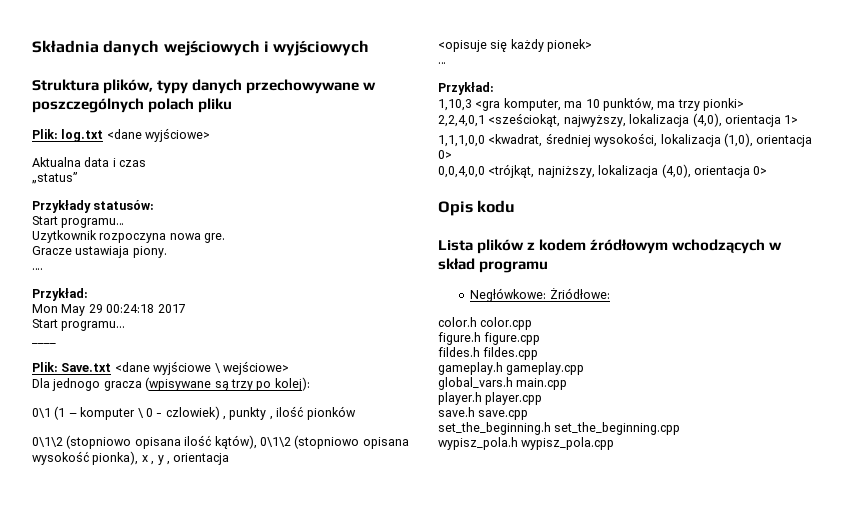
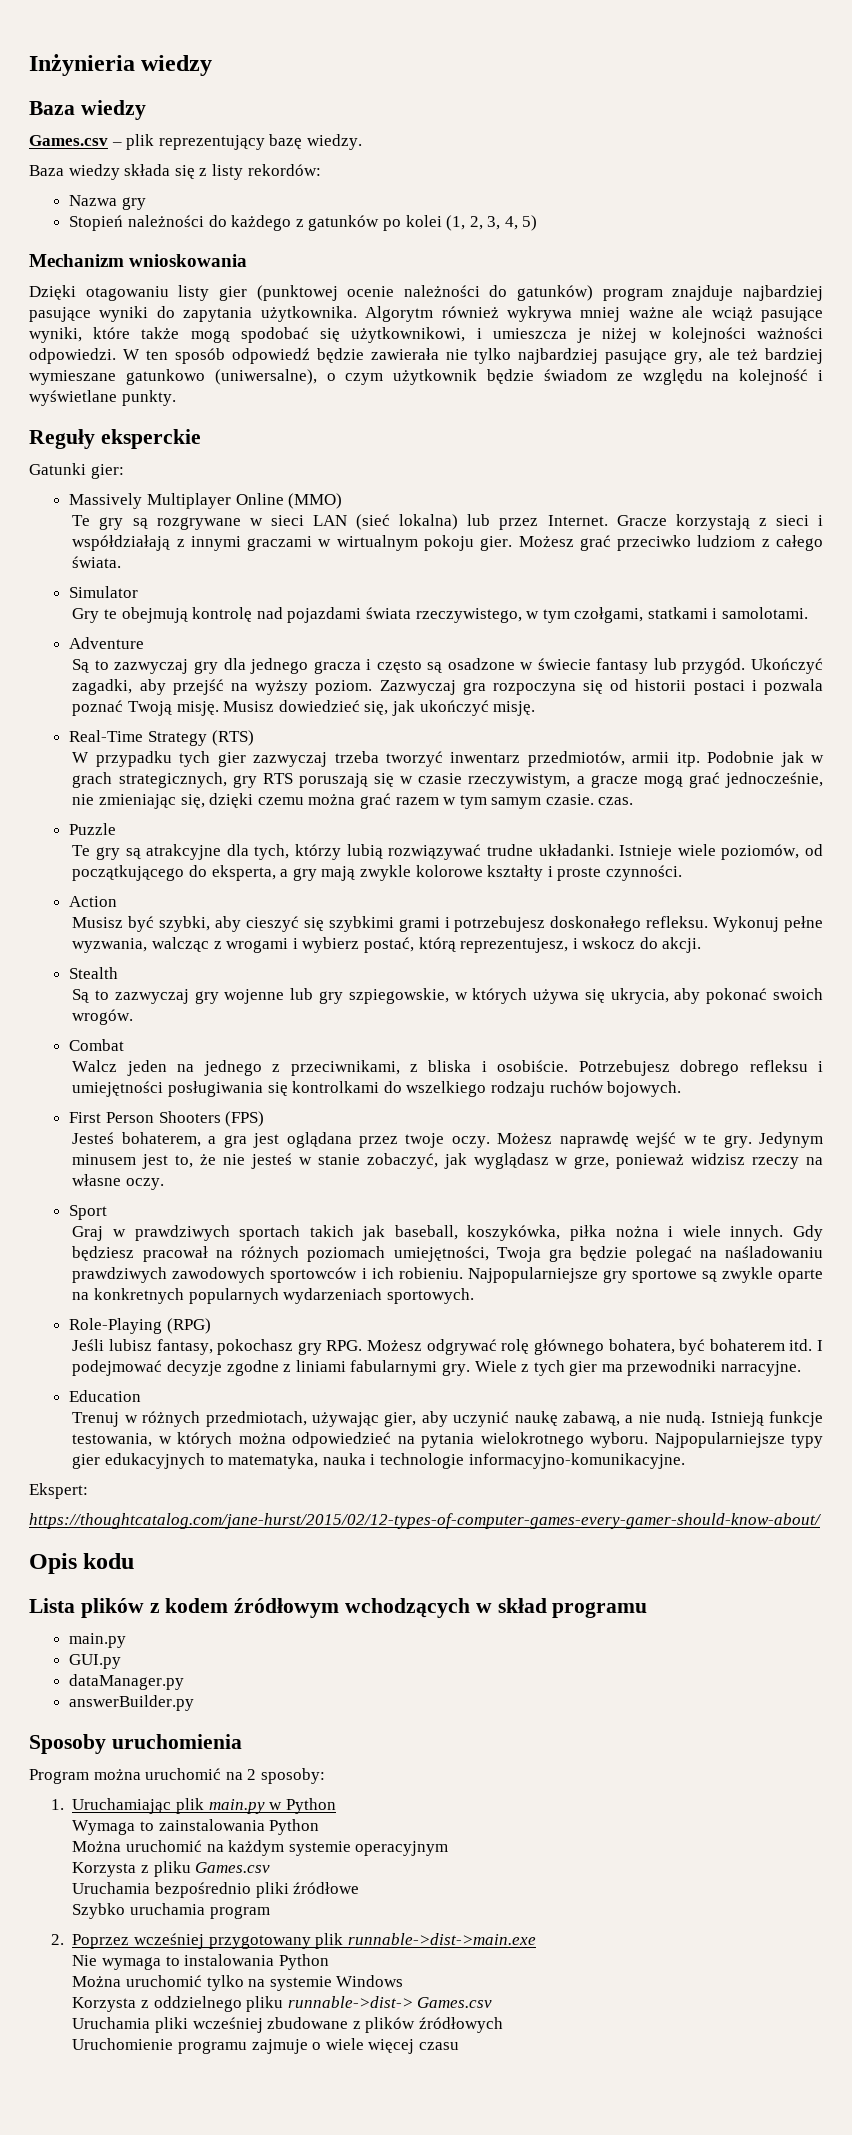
- Składnia danych wejściowych i wyjściowych
- Struktura plików, typy danych przechowywane w poszczególnych polach pliku
- Plik: log.txt <dane wyjściowe>
- Aktualna data i czas
- „status”
- Przykłady statusów:
- Start programu…
- Uzytkownik rozpoczyna nowa gre.
- Gracze ustawiaja piony.
- ….
- Przykład:
- Mon May 29 00:24:18 2017
- Start programu...
- ____
- Plik: Save.txt <dane wyjściowe \ wejściowe>
- Dla jednogo gracza (wpisywane są trzy po kolej):
- 0\1 (1 – komputer \ 0 - czlowiek) , punkty , ilość pionków
- 0\1\2 (stopniowo opisana ilość kątów), 0\1\2 (stopniowo opisana wysokość pionka), x , y , orientacja
- <opisuje się każdy pionek>
- …
- Przykład:
- 1,10,3 <gra komputer, ma 10 punktów, ma trzy pionki>
- 2,2,4,0,1 <sześciokąt, najwyższy, lokalizacja (4,0), orientacja 1>
- 1,1,1,0,0 <kwadrat, średniej wysokości, lokalizacja (1,0), orientacja 0>
- 0,0,4,0,0 <trójkąt, najniższy, lokalizacja (4,0), orientacja 0>
+ Inżynieria wiedzy
+ Baza wiedzy
+ Games.csv – plik reprezentujący bazę wiedzy.
+ Baza wiedzy składa się z listy rekordów:
+ Nazwa gry
+ Stopień należności do każdego z gatunków po kolei (1, 2, 3, 4, 5)
+ Mechanizm wnioskowania
+ Dzięki otagowaniu listy gier (punktowej ocenie należności do gatunków) program znajduje najbardziej pasujące wyniki do zapytania użytkownika. Algorytm również wykrywa mniej ważne ale wciąż pasujące wyniki, które także mogą spodobać się użytkownikowi, i umieszcza je niżej w kolejności ważności odpowiedzi. W ten sposób odpowiedź będzie zawierała nie tylko najbardziej pasujące gry, ale też bardziej wymieszane gatunkowo (uniwersalne), o czym użytkownik będzie świadom ze względu na kolejność i wyświetlane punkty.
+ Reguły eksperckie
+ Gatunki gier:
+ Massively Multiplayer Online (MMO)
+ Te gry są rozgrywane w sieci LAN (sieć lokalna) lub przez Internet. Gracze korzystają z sieci i współdziałają z innymi graczami w wirtualnym pokoju gier. Możesz grać przeciwko ludziom z całego świata.
+ Simulator
+ Gry te obejmują kontrolę nad pojazdami świata rzeczywistego, w tym czołgami, statkami i samolotami.
+ Adventure
+ Są to zazwyczaj gry dla jednego gracza i często są osadzone w świecie fantasy lub przygód. Ukończyć zagadki, aby przejść na wyższy poziom. Zazwyczaj gra rozpoczyna się od historii postaci i pozwala poznać Twoją misję. Musisz dowiedzieć się, jak ukończyć misję.
+ Real-Time Strategy (RTS)
+ W przypadku tych gier zazwyczaj trzeba tworzyć inwentarz przedmiotów, armii itp. Podobnie jak w grach strategicznych, gry RTS poruszają się w czasie rzeczywistym, a gracze mogą grać jednocześnie, nie zmieniając się, dzięki czemu można grać razem w tym samym czasie. czas.
+ Puzzle
+ Te gry są atrakcyjne dla tych, którzy lubią rozwiązywać trudne układanki. Istnieje wiele poziomów, od początkującego do eksperta, a gry mają zwykle kolorowe kształty i proste czynności.
+ Action
+ Musisz być szybki, aby cieszyć się szybkimi grami i potrzebujesz doskonałego refleksu. Wykonuj pełne wyzwania, walcząc z wrogami i wybierz postać, którą reprezentujesz, i wskocz do akcji.
+ Stealth
+ Są to zazwyczaj gry wojenne lub gry szpiegowskie, w których używa się ukrycia, aby pokonać swoich wrogów.
+ Combat
+ Walcz jeden na jednego z przeciwnikami, z bliska i osobiście. Potrzebujesz dobrego refleksu i umiejętności posługiwania się kontrolkami do wszelkiego rodzaju ruchów bojowych.
+ First Person Shooters (FPS)
+ Jesteś bohaterem, a gra jest oglądana przez twoje oczy. Możesz naprawdę wejść w te gry. Jedynym minusem jest to, że nie jesteś w stanie zobaczyć, jak wyglądasz w grze, ponieważ widzisz rzeczy na własne oczy.
+ Sport
+ Graj w prawdziwych sportach takich jak baseball, koszykówka, piłka nożna i wiele innych. Gdy będziesz pracował na różnych poziomach umiejętności, Twoja gra będzie polegać na naśladowaniu prawdziwych zawodowych sportowców i ich robieniu. Najpopularniejsze gry sportowe są zwykle oparte na konkretnych popularnych wydarzeniach sportowych.
+ Role-Playing (RPG)
+ Jeśli lubisz fantasy, pokochasz gry RPG. Możesz odgrywać rolę głównego bohatera, być bohaterem itd. I podejmować decyzje zgodne z liniami fabularnymi gry. Wiele z tych gier ma przewodniki narracyjne.
+ Education
+ Trenuj w różnych przedmiotach, używając gier, aby uczynić naukę zabawą, a nie nudą. Istnieją funkcje testowania, w których można odpowiedzieć na pytania wielokrotnego wyboru. Najpopularniejsze typy gier edukacyjnych to matematyka, nauka i technologie informacyjno-komunikacyjne.
+ Ekspert:
+ https://thoughtcatalog.com/jane-hurst/2015/02/12-types-of-computer-games-every-gamer-should-know-about/
  Lista plików z kodem źródłowym wchodzących w skład programu
- Negłówkowe: Żriódłowe:
- color.h color.cpp
- figure.h figure.cpp
- fildes.h fildes.cpp
- gameplay.h gameplay.cpp
- global_vars.h main.cpp
- player.h player.cpp
- save.h save.cpp
- set_the_beginning.h set_the_beginning.cpp
- wypisz_pola.h wypisz_pola.cpp
+ main.py
+ GUI.py
+ dataManager.py
+ answerBuilder.py
+ Sposoby uruchomienia
+ Program można uruchomić na 2 sposoby:
+ 1. Uruchamiając plik main.py w Python
+ Wymaga to zainstalowania Python
+ Można uruchomić na każdym systemie operacyjnym
+ Korzysta z pliku Games.csv
+ Uruchamia bezpośrednio pliki źródłowe
+ Szybko uruchamia program
+ 2. Poprzez wcześniej przygotowany plik runnable->dist->main.exe
+ Nie wymaga to instalowania Python
+ Można uruchomić tylko na systemie Windows
+ Korzysta z oddzielnego pliku runnable->dist-> Games.csv
+ Uruchamia pliki wcześniej zbudowane z plików źródłowych
+ Uruchomienie programu zajmuje o wiele więcej czasu

